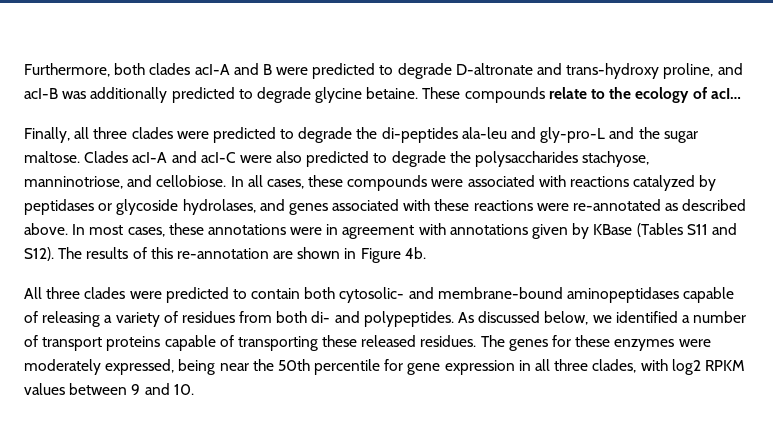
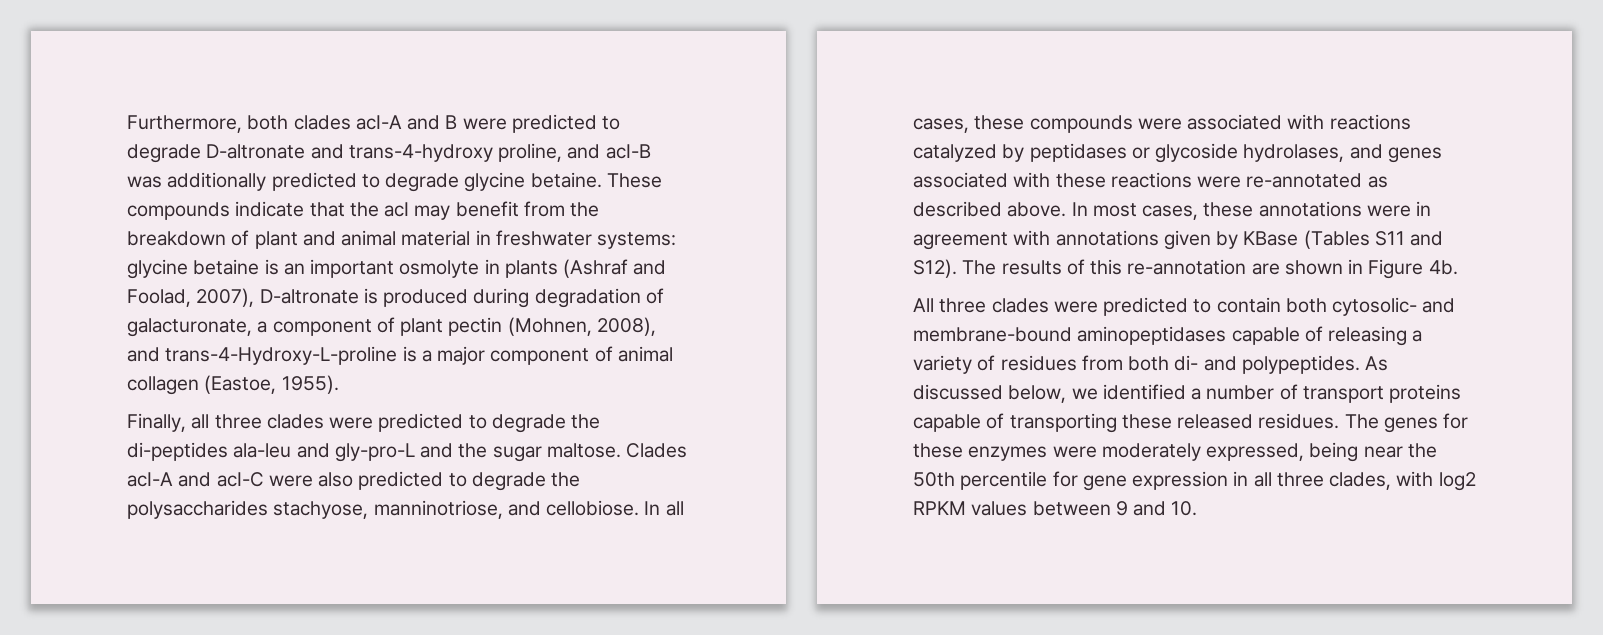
- Furthermore, both clades acI-A and B were predicted to degrade D-altronate and trans-hydroxy proline, and acI-B was additionally predicted to degrade glycine betaine.
+ Furthermore, both clades acI-A and B were predicted to degrade D-altronate and trans-4-hydroxy proline, and acI-B was additionally predicted to degrade glycine betaine.
- These compounds relate to the ecology of acI…
+ These compounds indicate that the acI may benefit from the breakdown of plant and animal material in freshwater systems: glycine betaine is an important osmolyte in plants (Ashraf and Foolad, 2007), D-altronate is produced during degradation of galacturonate, a component of plant pectin (Mohnen, 2008), and trans-4-Hydroxy-L-proline is a major component of animal collagen (Eastoe, 1955).

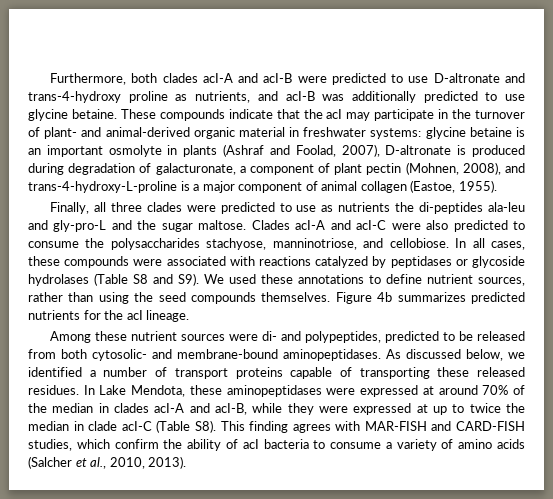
- Furthermore, both clades acI-A and B were predicted to degrade D-altronate and trans-4-hydroxy proline, and acI-B was additionally predicted to degrade glycine betaine.
+ Furthermore, both clades acI-A and acI-B were predicted to use D-altronate and trans-4-hydroxy proline as nutrients, and acI-B was additionally predicted to use glycine betaine.
- These compounds indicate that the acI may benefit from the breakdown of plant and animal material in freshwater systems: glycine betaine is an important osmolyte in plants (Ashraf and Foolad, 2007), D-altronate is produced during degradation of galacturonate, a component of plant pectin (Mohnen, 2008), and trans-4-Hydroxy-L-proline is a major component of animal collagen (Eastoe, 1955).
+ These compounds indicate that the acI may participate in the turnover of plant- and animal-derived organic material in freshwater systems: glycine betaine is an important osmolyte in plants (Ashraf and Foolad, 2007), D-altronate is produced during degradation of galacturonate, a component of plant pectin (Mohnen, 2008), and trans-4-hydroxy-L-proline is a major component of animal collagen (Eastoe, 1955).
- Finally, all three clades were predicted to degrade the di-peptides ala-leu and gly-pro-L and the sugar maltose.
+ Finally, all three clades were predicted to use as nutrients the di-peptides ala-leu and gly-pro-L and the sugar maltose.
- Clades acI-A and acI-C were also predicted to degrade the polysaccharides stachyose, manninotriose, and cellobiose.
+ Clades acI-A and acI-C were also predicted to consume the polysaccharides stachyose, manninotriose, and cellobiose.
- In all cases, these compounds were associated with reactions catalyzed by peptidases or glycoside hydrolases, and genes associated with these reactions were re-annotated as described above. In most cases, these annotations were in agreement with annotations given by KBase (Tables S11 and S12). The results of this re-annotation are shown in Figure 4b.
- All three clades were predicted to contain both cytosolic- and membrane-bound aminopeptidases capable of releasing a variety of residues from both di- and polypeptides.
+ In all cases, these compounds were associated with reactions catalyzed by peptidases or glycoside hydrolases (Table S8 and S9). We used these annotations to define nutrient sources, rather than using the seed compounds themselves. Figure 4b summarizes predicted nutrients for the acI lineage.
+ Among these nutrient sources were di- and polypeptides, predicted to be released from both cytosolic- and membrane-bound aminopeptidases.
- The genes for these enzymes were moderately expressed, being near the 50th percentile for gene expression in all three clades, with log2 RPKM values between 9 and 10.
+ In Lake Mendota, these aminopeptidases were expressed at around 70% of the median in clades acI-A and acI-B, while they were expressed at up to twice the median in clade acI-C (Table S8). This finding agrees with MAR-FISH and CARD-FISH studies, which confirm the ability of acI bacteria to consume a variety of amino acids (Salcher et al., 2010, 2013).

